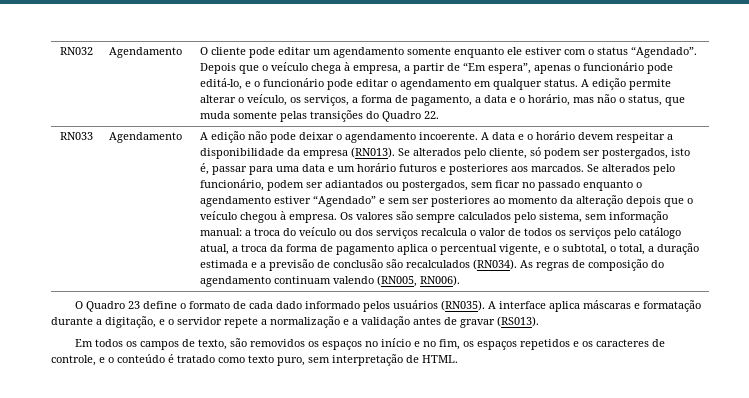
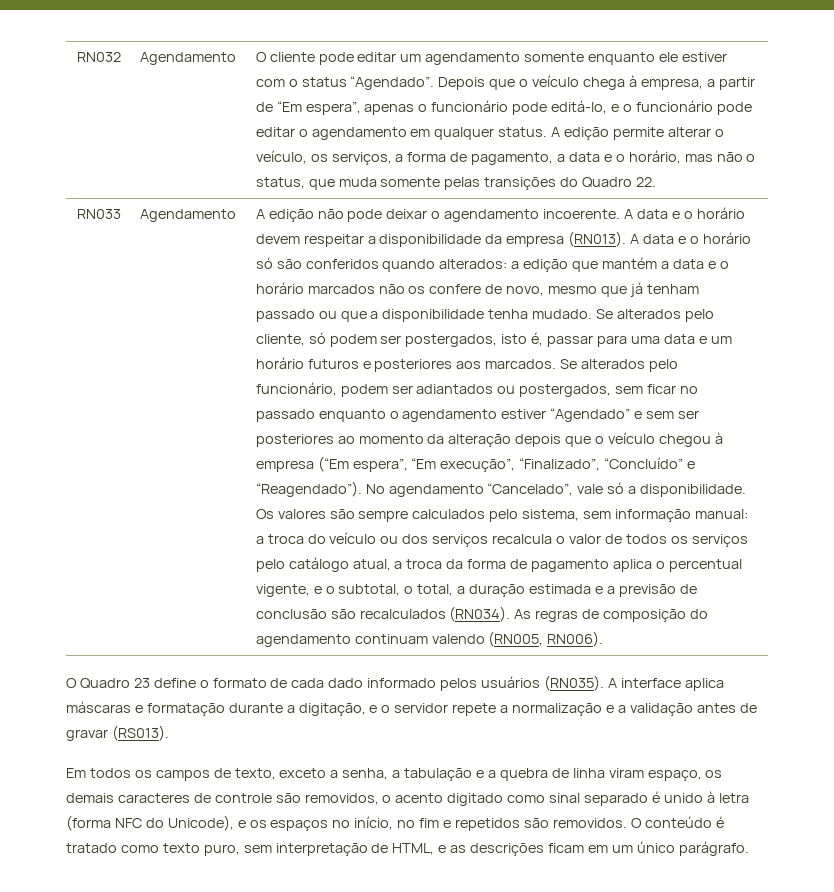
+ A data e o horário só são conferidos quando alterados: a edição que mantém a data e o horário marcados não os confere de novo, mesmo que já tenham passado ou que a disponibilidade tenha mudado.
- Se alterados pelo funcionário, podem ser adiantados ou postergados, sem ficar no passado enquanto o agendamento estiver “Agendado” e sem ser posteriores ao momento da alteração depois que o veículo chegou à empresa.
+ Se alterados pelo funcionário, podem ser adiantados ou postergados, sem ficar no passado enquanto o agendamento estiver “Agendado” e sem ser posteriores ao momento da alteração depois que o veículo chegou à empresa (“Em espera”, “Em execução”, “Finalizado”, “Concluído” e “Reagendado”). No agendamento “Cancelado”, vale só a disponibilidade.
- Em todos os campos de texto, são removidos os espaços no início e no fim, os espaços repetidos e os caracteres de controle, e o conteúdo é tratado como texto puro, sem interpretação de HTML.
+ Em todos os campos de texto, exceto a senha, a tabulação e a quebra de linha viram espaço, os demais caracteres de controle são removidos, o acento digitado como sinal separado é unido à letra (forma NFC do Unicode), e os espaços no início, no fim e repetidos são removidos. O conteúdo é tratado como texto puro, sem interpretação de HTML, e as descrições ficam em um único parágrafo.

